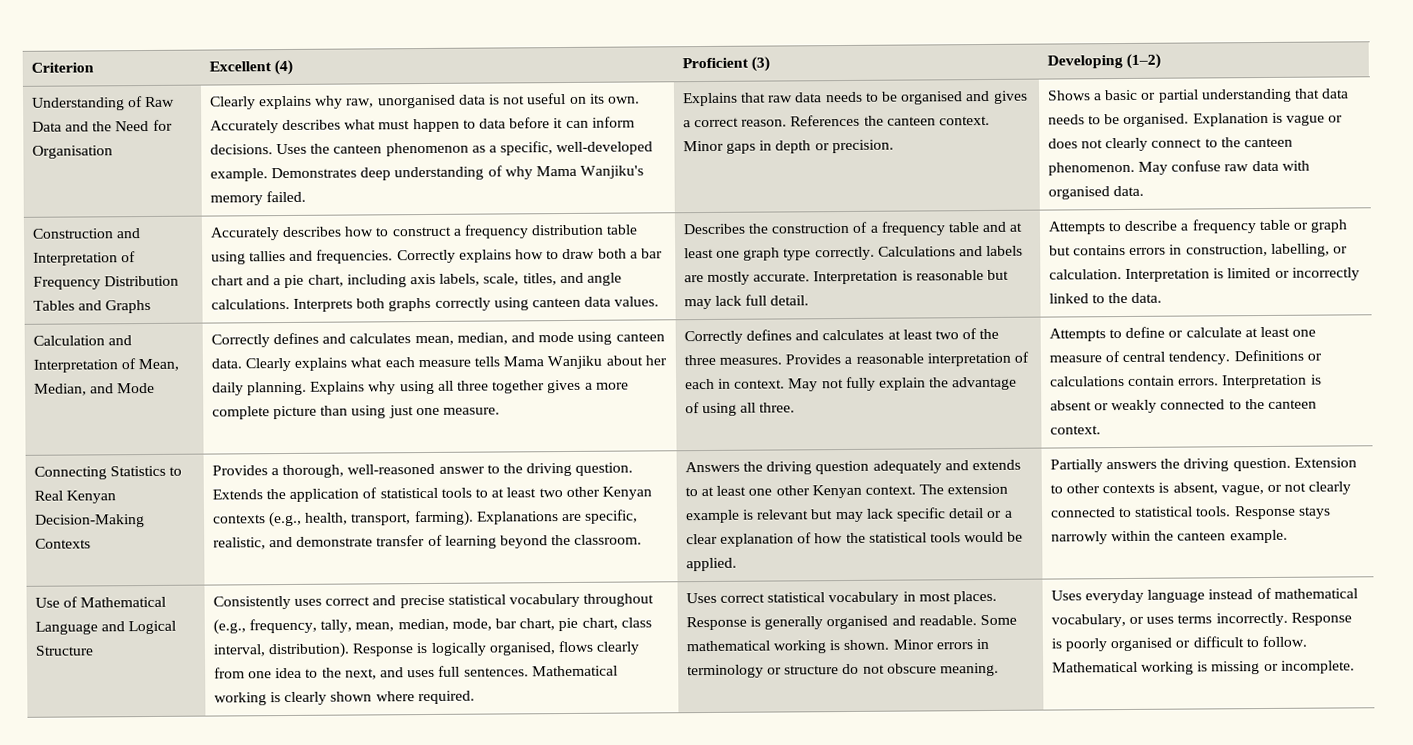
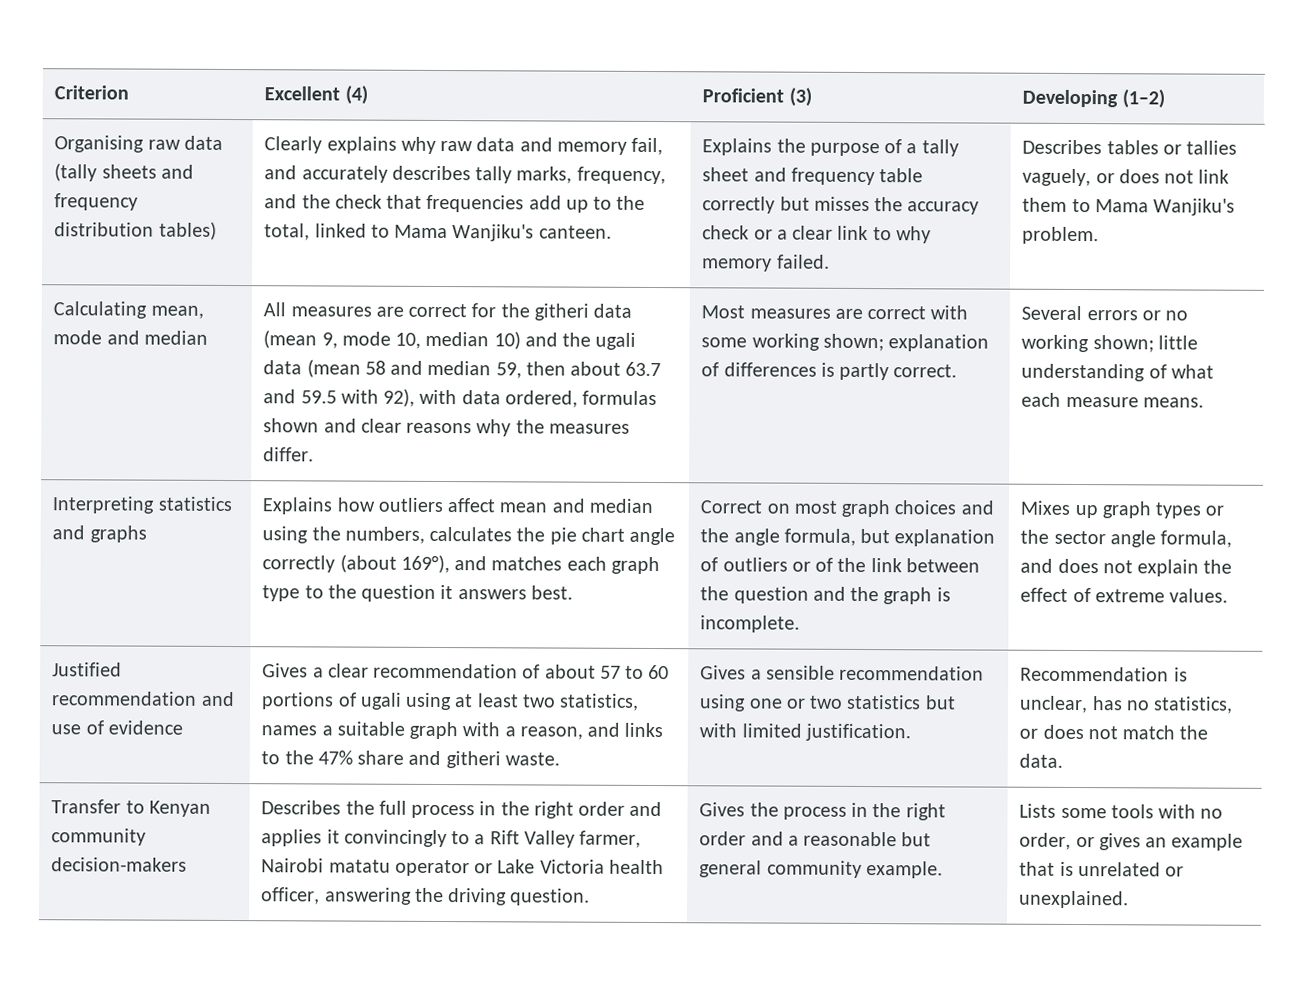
- Understanding of Raw Data and the Need for Organisation | Clearly explains why raw, unorganised data is not useful on its own. Accurately describes what must happen to data before it can inform decisions. Uses the canteen phenomenon as a specific, well-developed example. Demonstrates deep understanding of why Mama Wanjiku's memory failed. | Explains that raw data needs to be organised and gives a correct reason. References the canteen context. Minor gaps in depth or precision. | Shows a basic or partial understanding that data needs to be organised. Explanation is vague or does not clearly connect to the canteen phenomenon. May confuse raw data with organised data.
- Construction and Interpretation of Frequency Distribution Tables and Graphs | Accurately describes how to construct a frequency distribution table using tallies and frequencies. Correctly explains how to draw both a bar chart and a pie chart, including axis labels, scale, titles, and angle calculations. Interprets both graphs correctly using canteen data values. | Describes the construction of a frequency table and at least one graph type correctly. Calculations and labels are mostly accurate. Interpretation is reasonable but may lack full detail. | Attempts to describe a frequency table or graph but contains errors in construction, labelling, or calculation. Interpretation is limited or incorrectly linked to the data.
- Calculation and Interpretation of Mean, Median, and Mode | Correctly defines and calculates mean, median, and mode using canteen data. Clearly explains what each measure tells Mama Wanjiku about her daily planning. Explains why using all three together gives a more complete picture than using just one measure. | Correctly defines and calculates at least two of the three measures. Provides a reasonable interpretation of each in context. May not fully explain the advantage of using all three. | Attempts to define or calculate at least one measure of central tendency. Definitions or calculations contain errors. Interpretation is absent or weakly connected to the canteen context.
- Connecting Statistics to Real Kenyan Decision-Making Contexts | Provides a thorough, well-reasoned answer to the driving question. Extends the application of statistical tools to at least two other Kenyan contexts (e.g., health, transport, farming). Explanations are specific, realistic, and demonstrate transfer of learning beyond the classroom. | Answers the driving question adequately and extends to at least one other Kenyan context. The extension example is relevant but may lack specific detail or a clear explanation of how the statistical tools would be applied. | Partially answers the driving question. Extension to other contexts is absent, vague, or not clearly connected to statistical tools. Response stays narrowly within the canteen example.
- Use of Mathematical Language and Logical Structure | Consistently uses correct and precise statistical vocabulary throughout (e.g., frequency, tally, mean, median, mode, bar chart, pie chart, class interval, distribution). Response is logically organised, flows clearly from one idea to the next, and uses full sentences. Mathematical working is clearly shown where required. | Uses correct statistical vocabulary in most places. Response is generally organised and readable. Some mathematical working is shown. Minor errors in terminology or structure do not obscure meaning. | Uses everyday language instead of mathematical vocabulary, or uses terms incorrectly. Response is poorly organised or difficult to follow. Mathematical working is missing or incomplete.
+ Organising raw data (tally sheets and frequency distribution tables) | Clearly explains why raw data and memory fail, and accurately describes tally marks, frequency, and the check that frequencies add up to the total, linked to Mama Wanjiku's canteen. | Explains the purpose of a tally sheet and frequency table correctly but misses the accuracy check or a clear link to why memory failed. | Describes tables or tallies vaguely, or does not link them to Mama Wanjiku's problem.
+ Calculating mean, mode and median | All measures are correct for the githeri data (mean 9, mode 10, median 10) and the ugali data (mean 58 and median 59, then about 63.7 and 59.5 with 92), with data ordered, formulas shown and clear reasons why the measures differ. | Most measures are correct with some working shown; explanation of differences is partly correct. | Several errors or no working shown; little understanding of what each measure means.
+ Interpreting statistics and graphs | Explains how outliers affect mean and median using the numbers, calculates the pie chart angle correctly (about 169°), and matches each graph type to the question it answers best. | Correct on most graph choices and the angle formula, but explanation of outliers or of the link between the question and the graph is incomplete. | Mixes up graph types or the sector angle formula, and does not explain the effect of extreme values.
+ Justified recommendation and use of evidence | Gives a clear recommendation of about 57 to 60 portions of ugali using at least two statistics, names a suitable graph with a reason, and links to the 47% share and githeri waste. | Gives a sensible recommendation using one or two statistics but with limited justification. | Recommendation is unclear, has no statistics, or does not match the data.
+ Transfer to Kenyan community decision-makers | Describes the full process in the right order and applies it convincingly to a Rift Valley farmer, Nairobi matatu operator or Lake Victoria health officer, answering the driving question. | Gives the process in the right order and a reasonable but general community example. | Lists some tools with no order, or gives an example that is unrelated or unexplained.

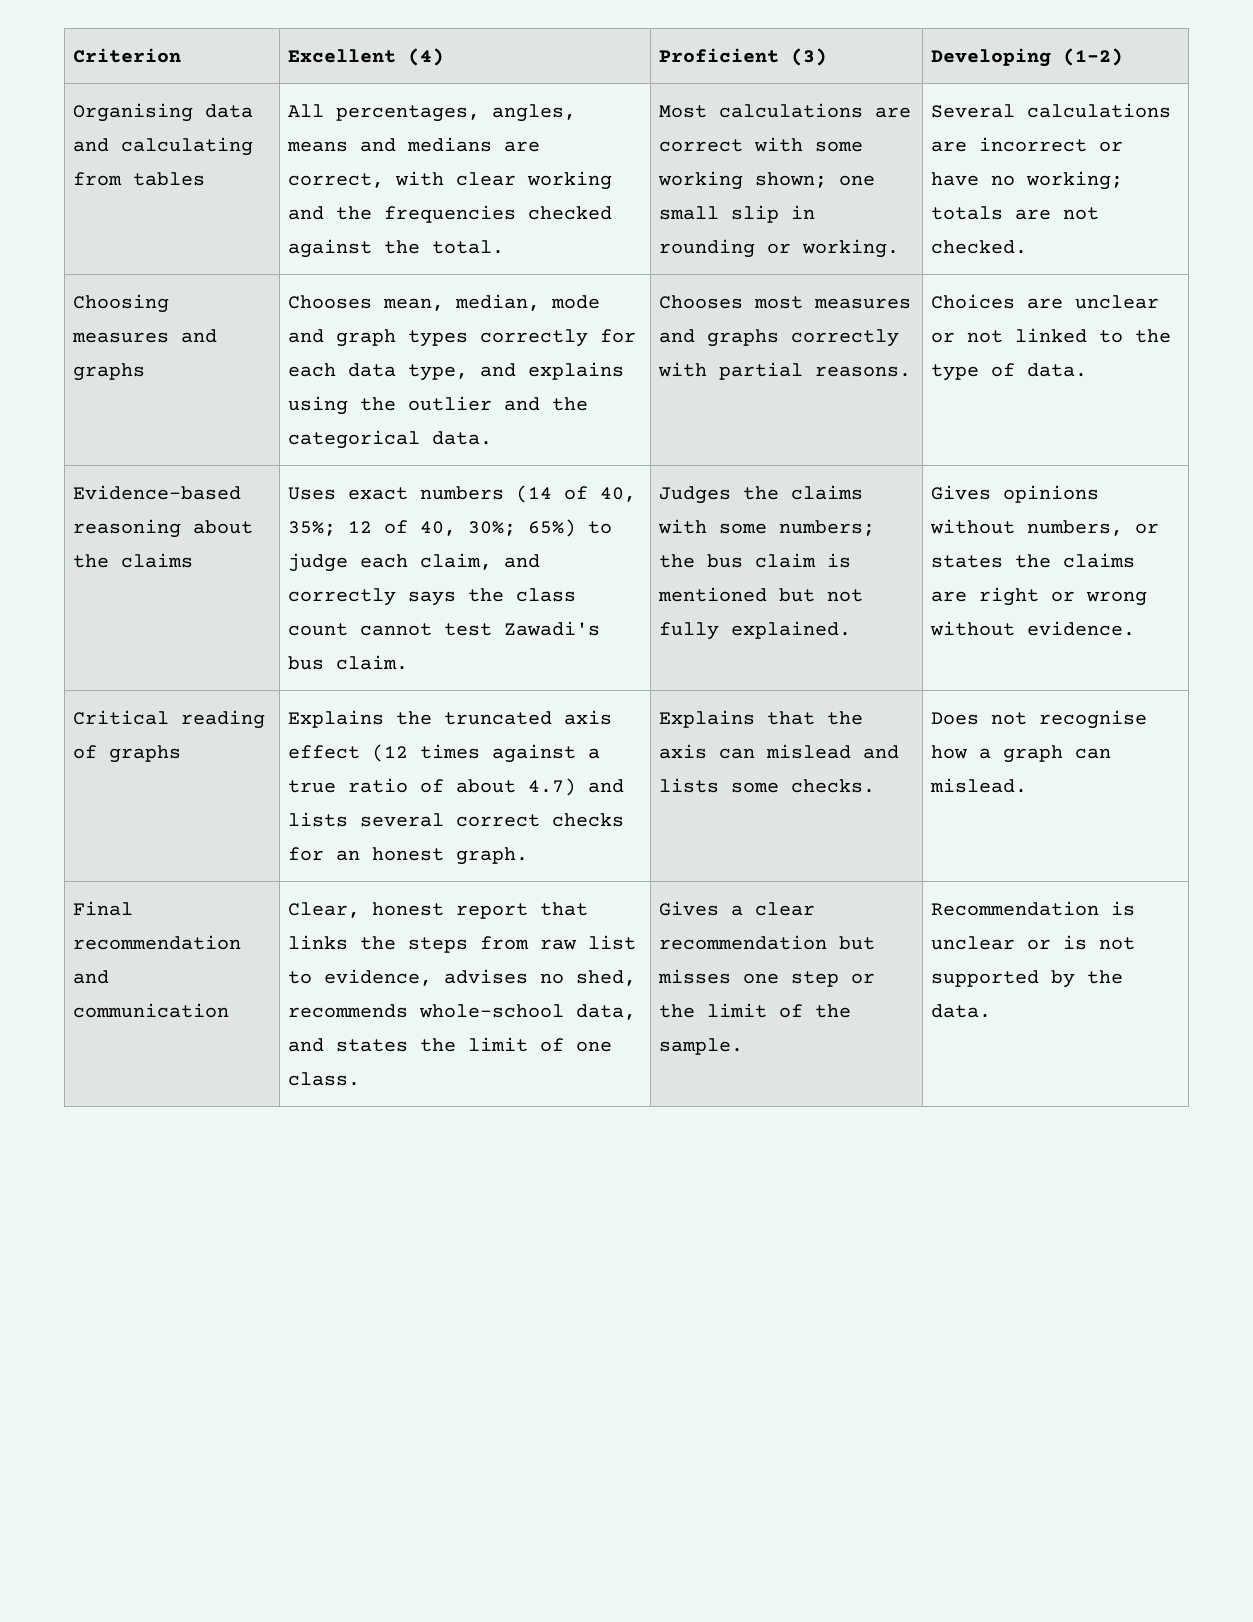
- Organising raw data (tally sheets and frequency distribution tables) | Clearly explains why raw data and memory fail, and accurately describes tally marks, frequency, and the check that frequencies add up to the total, linked to Mama Wanjiku's canteen. | Explains the purpose of a tally sheet and frequency table correctly but misses the accuracy check or a clear link to why memory failed. | Describes tables or tallies vaguely, or does not link them to Mama Wanjiku's problem.
- Calculating mean, mode and median | All measures are correct for the githeri data (mean 9, mode 10, median 10) and the ugali data (mean 58 and median 59, then about 63.7 and 59.5 with 92), with data ordered, formulas shown and clear reasons why the measures differ.
+ Organising data and calculating from tables | All percentages, angles, means and medians are correct, with clear working and the frequencies checked against the total.
- Most measures are correct with some working shown; explanation of differences is partly correct. | Several errors or no working shown; little understanding of what each measure means.
- Interpreting statistics and graphs | Explains how outliers affect mean and median using the numbers, calculates the pie chart angle correctly (about 169°), and matches each graph type to the question it answers best. | Correct on most graph choices and the angle formula, but explanation of outliers or of the link between the question and the graph is incomplete. | Mixes up graph types or the sector angle formula, and does not explain the effect of extreme values.
- Justified recommendation and use of evidence | Gives a clear recommendation of about 57 to 60 portions of ugali using at least two statistics, names a suitable graph with a reason, and links to the 47% share and githeri waste. | Gives a sensible recommendation using one or two statistics but with limited justification. | Recommendation is unclear, has no statistics, or does not match the data.
- Transfer to Kenyan community decision-makers | Describes the full process in the right order and applies it convincingly to a Rift Valley farmer, Nairobi matatu operator or Lake Victoria health officer, answering the driving question. | Gives the process in the right order and a reasonable but general community example. | Lists some tools with no order, or gives an example that is unrelated or unexplained.
+ Most calculations are correct with some working shown; one small slip in rounding or working. | Several calculations are incorrect or have no working; totals are not checked.
+ Choosing measures and graphs | Chooses mean, median, mode and graph types correctly for each data type, and explains using the outlier and the categorical data. | Chooses most measures and graphs correctly with partial reasons. | Choices are unclear or not linked to the type of data.
+ Evidence-based reasoning about the claims | Uses exact numbers (14 of 40, 35%; 12 of 40, 30%; 65%) to judge each claim, and correctly says the class count cannot test Zawadi's bus claim. | Judges the claims with some numbers; the bus claim is mentioned but not fully explained. | Gives opinions without numbers, or states the claims are right or wrong without evidence.
+ Critical reading of graphs | Explains the truncated axis effect (12 times against a true ratio of about 4.7) and lists several correct checks for an honest graph. | Explains that the axis can mislead and lists some checks. | Does not recognise how a graph can mislead.
+ Final recommendation and communication | Clear, honest report that links the steps from raw list to evidence, advises no shed, recommends whole-school data, and states the limit of one class. | Gives a clear recommendation but misses one step or the limit of the sample. | Recommendation is unclear or is not supported by the data.

